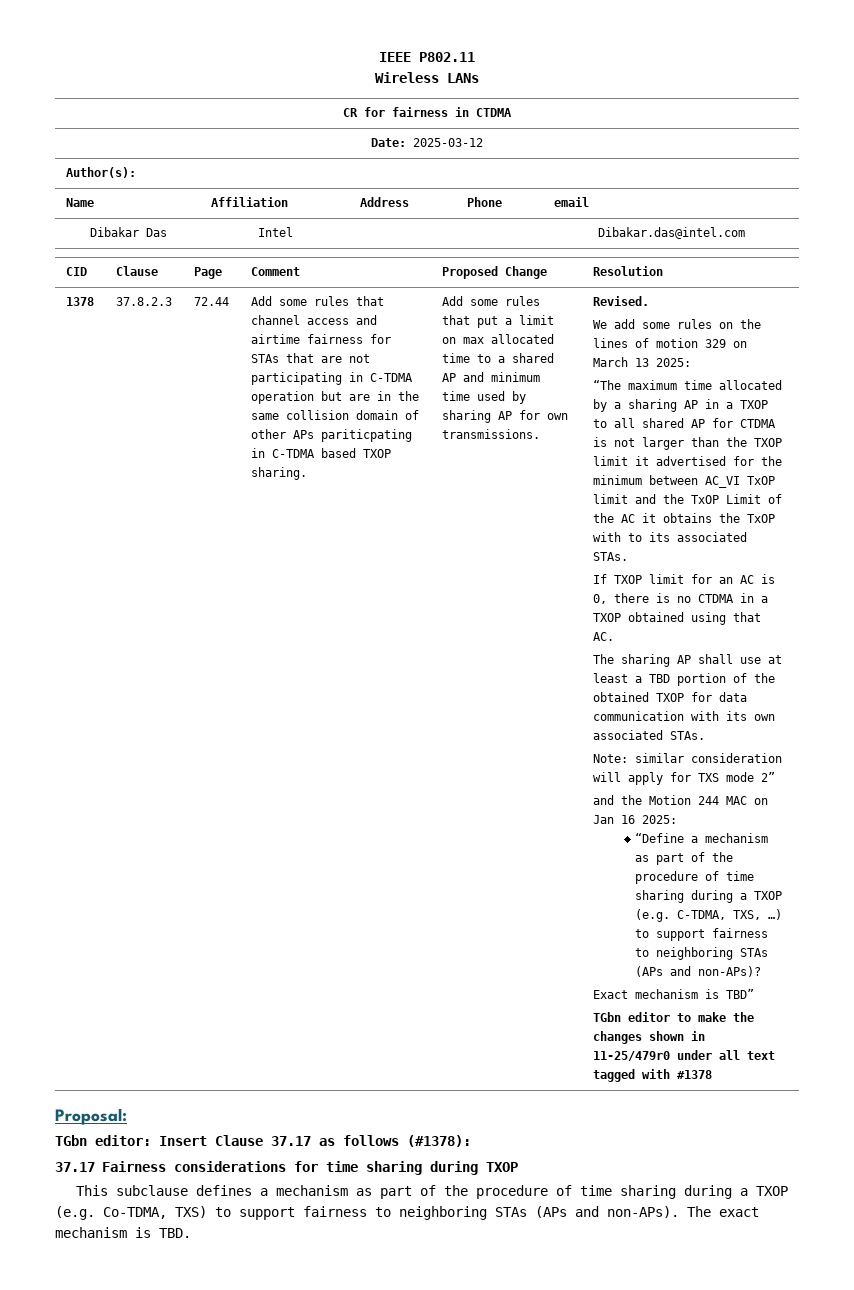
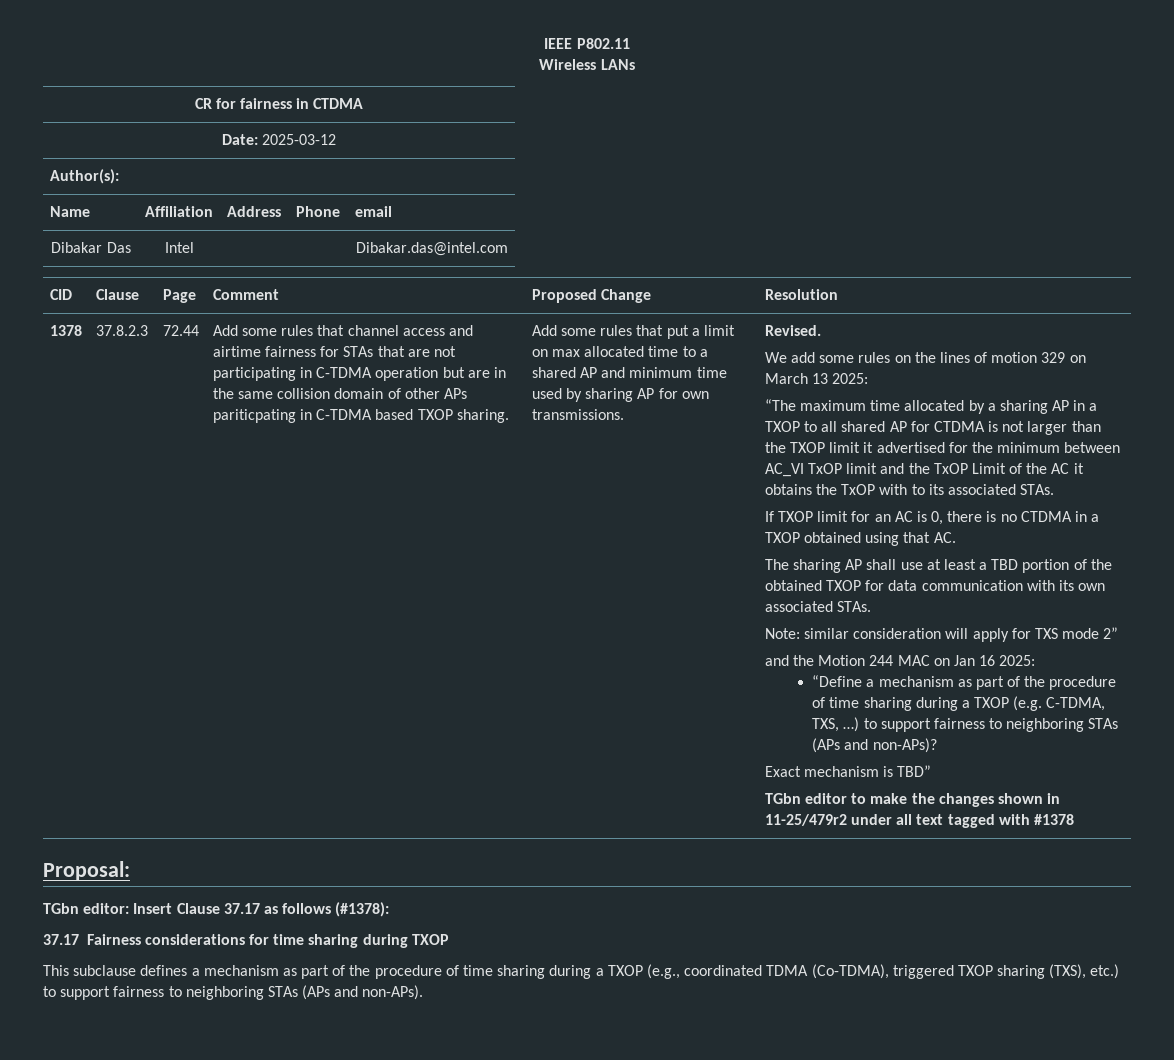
- TGbn editor to make the changes shown in 11-25/479r0 under all text tagged with #1378
+ TGbn editor to make the changes shown in 11-25/479r2 under all text tagged with #1378
- This subclause defines a mechanism as part of the procedure of time sharing during a TXOP (e.g. Co-TDMA, TXS) to support fairness to neighboring STAs (APs and non-APs). The exact mechanism is TBD.
+ This subclause defines a mechanism as part of the procedure of time sharing during a TXOP (e.g., coordinated TDMA (Co-TDMA), triggered TXOP sharing (TXS), etc.) to support fairness to neighboring STAs (APs and non-APs).

